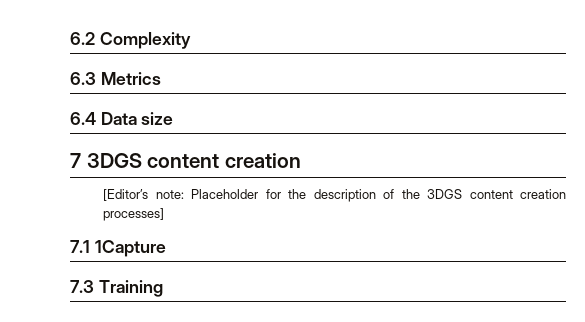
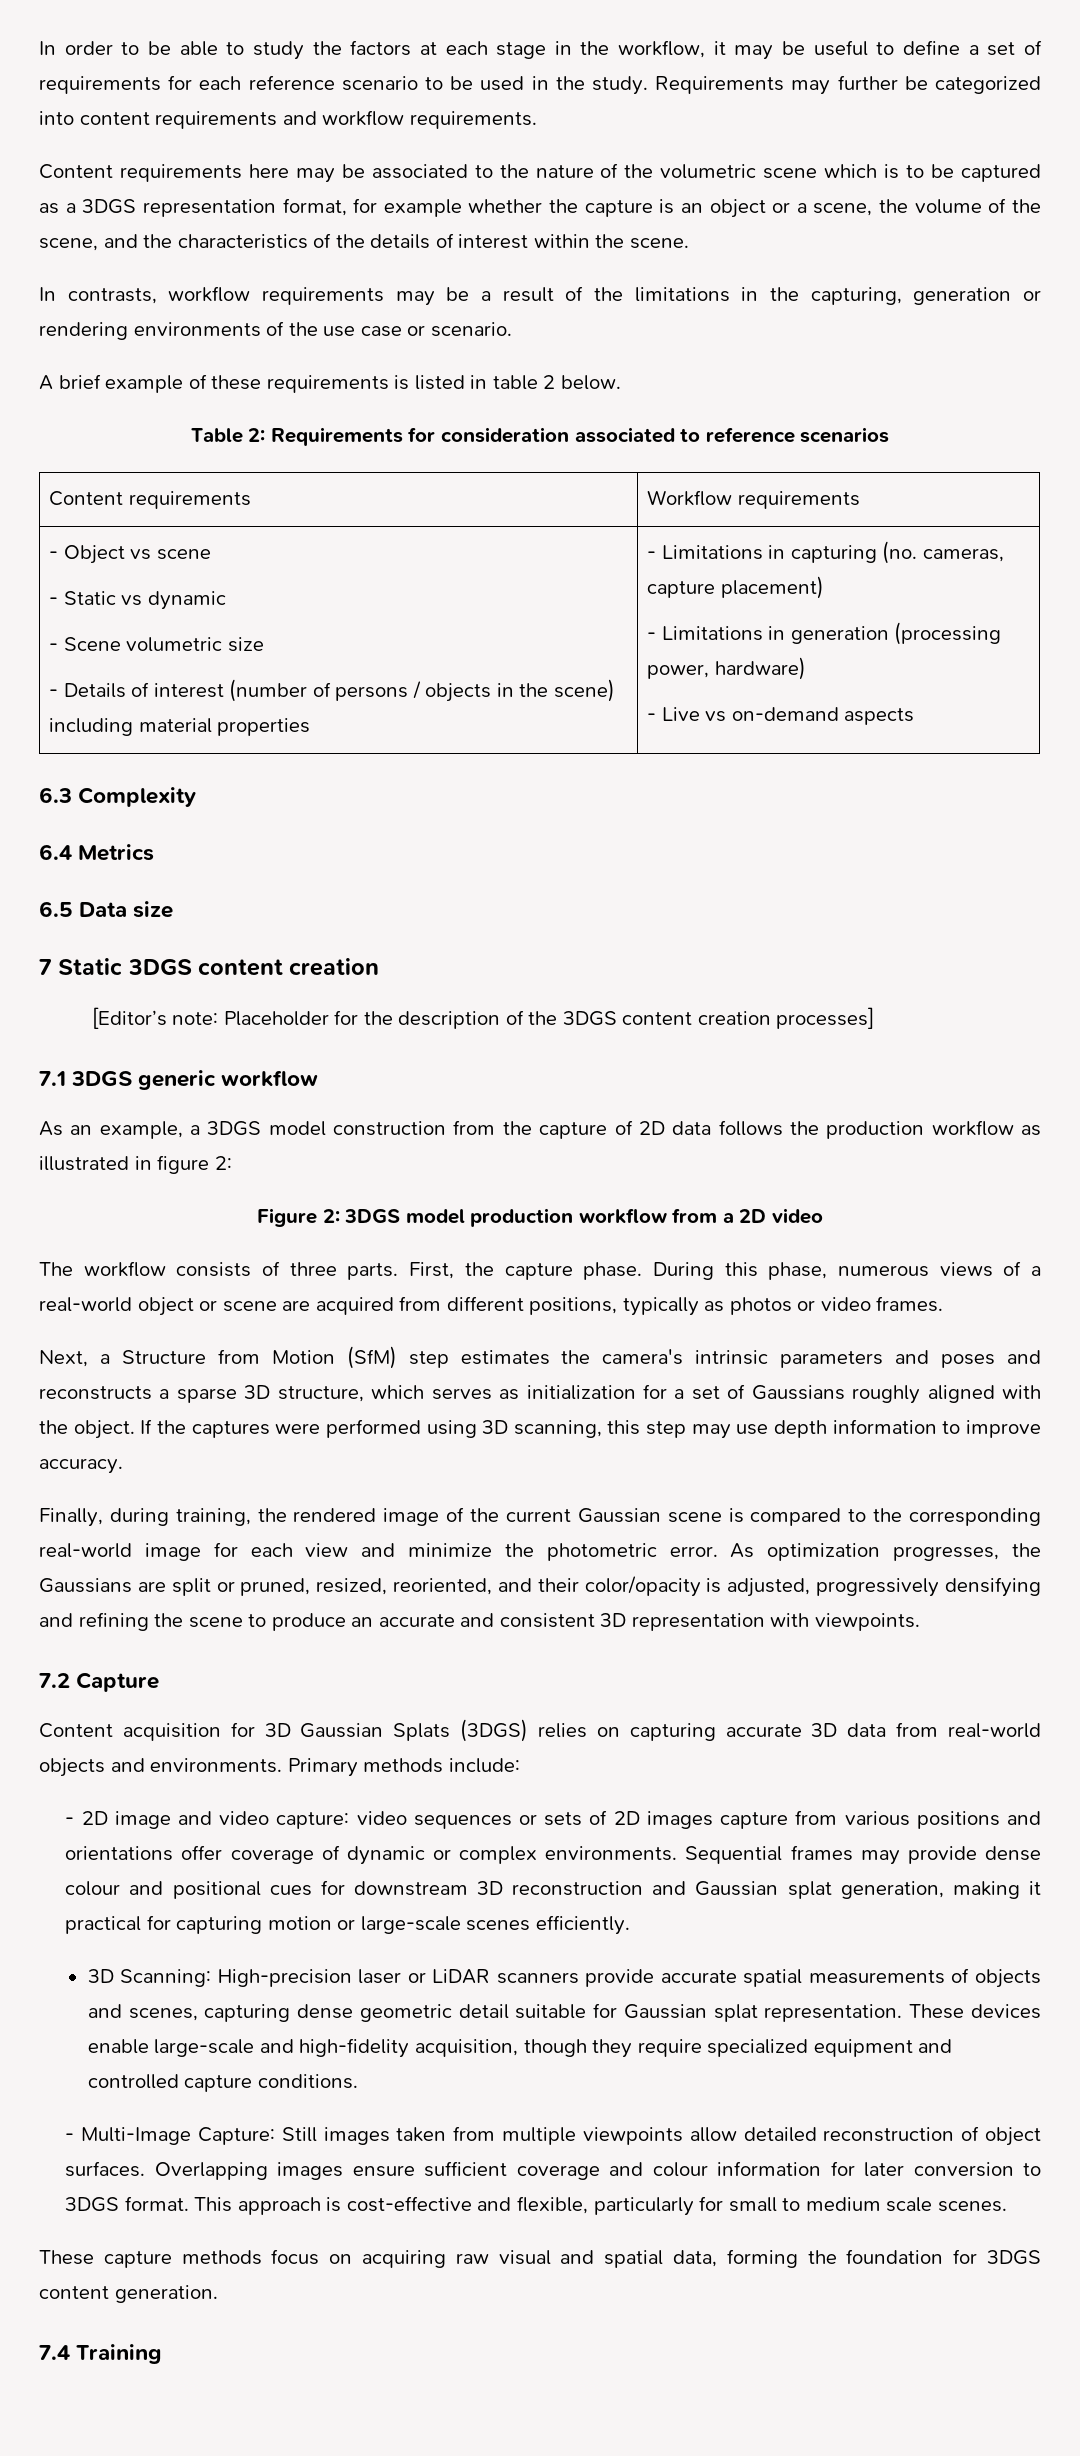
- 6.2 Complexity
+ In order to be able to study the factors at each stage in the workflow, it may be useful to define a set of requirements for each reference scenario to be used in the study. Requirements may further be categorized into content requirements and workflow requirements.
+ Content requirements here may be associated to the nature of the volumetric scene which is to be captured as a 3DGS representation format, for example whether the capture is an object or a scene, the volume of the scene, and the characteristics of the details of interest within the scene.
+ In contrasts, workflow requirements may be a result of the limitations in the capturing, generation or rendering environments of the use case or scenario.
+ A brief example of these requirements is listed in table 2 below.
+ Table 2: Requirements for consideration associated to reference scenarios
+ Content requirements | Workflow requirements
+ - Object vs scene
+ - Static vs dynamic
+ - Scene volumetric size
+ - Details of interest (number of persons / objects in the scene) including material properties | - Limitations in capturing (no. cameras, capture placement)
+ - Limitations in generation (processing power, hardware)
+ - Live vs on-demand aspects
+ 6.3 Complexity
- 6.3 Metrics
+ 6.4 Metrics
- 6.4 Data size
+ 6.5 Data size
- 7 3DGS content creation
+ 7 Static 3DGS content creation
- 7.1 1Capture
- 7.3 Training
+ 7.1 3DGS generic workflow
+ As an example, a 3DGS model construction from the capture of 2D data follows the production workflow as illustrated in figure 2:
+ Figure 2: 3DGS model production workflow from a 2D video
+ The workflow consists of three parts. First, the capture phase. During this phase, numerous views of a real-world object or scene are acquired from different positions, typically as photos or video frames.
+ Next, a Structure from Motion (SfM) step estimates the camera's intrinsic parameters and poses and reconstructs a sparse 3D structure, which serves as initialization for a set of Gaussians roughly aligned with the object. If the captures were performed using 3D scanning, this step may use depth information to improve accuracy.
+ Finally, during training, the rendered image of the current Gaussian scene is compared to the corresponding real-world image for each view and minimize the photometric error. As optimization progresses, the Gaussians are split or pruned, resized, reoriented, and their color/opacity is adjusted, progressively densifying and refining the scene to produce an accurate and consistent 3D representation with viewpoints.
+ 7.2 Capture
+ Content acquisition for 3D Gaussian Splats (3DGS) relies on capturing accurate 3D data from real-world objects and environments. Primary methods include:
+ - 2D image and video capture: video sequences or sets of 2D images capture from various positions and orientations offer coverage of dynamic or complex environments. Sequential frames may provide dense colour and positional cues for downstream 3D reconstruction and Gaussian splat generation, making it practical for capturing motion or large-scale scenes efficiently.
+ 3D Scanning: High-precision laser or LiDAR scanners provide accurate spatial measurements of objects and scenes, capturing dense geometric detail suitable for Gaussian splat representation. These devices enable large-scale and high-fidelity acquisition, though they require specialized equipment and controlled capture conditions.
+ - Multi-Image Capture: Still images taken from multiple viewpoints allow detailed reconstruction of object surfaces. Overlapping images ensure sufficient coverage and colour information for later conversion to 3DGS format. This approach is cost-effective and flexible, particularly for small to medium scale scenes.
+ These capture methods focus on acquiring raw visual and spatial data, forming the foundation for 3DGS content generation.
+ 7.4 Training

